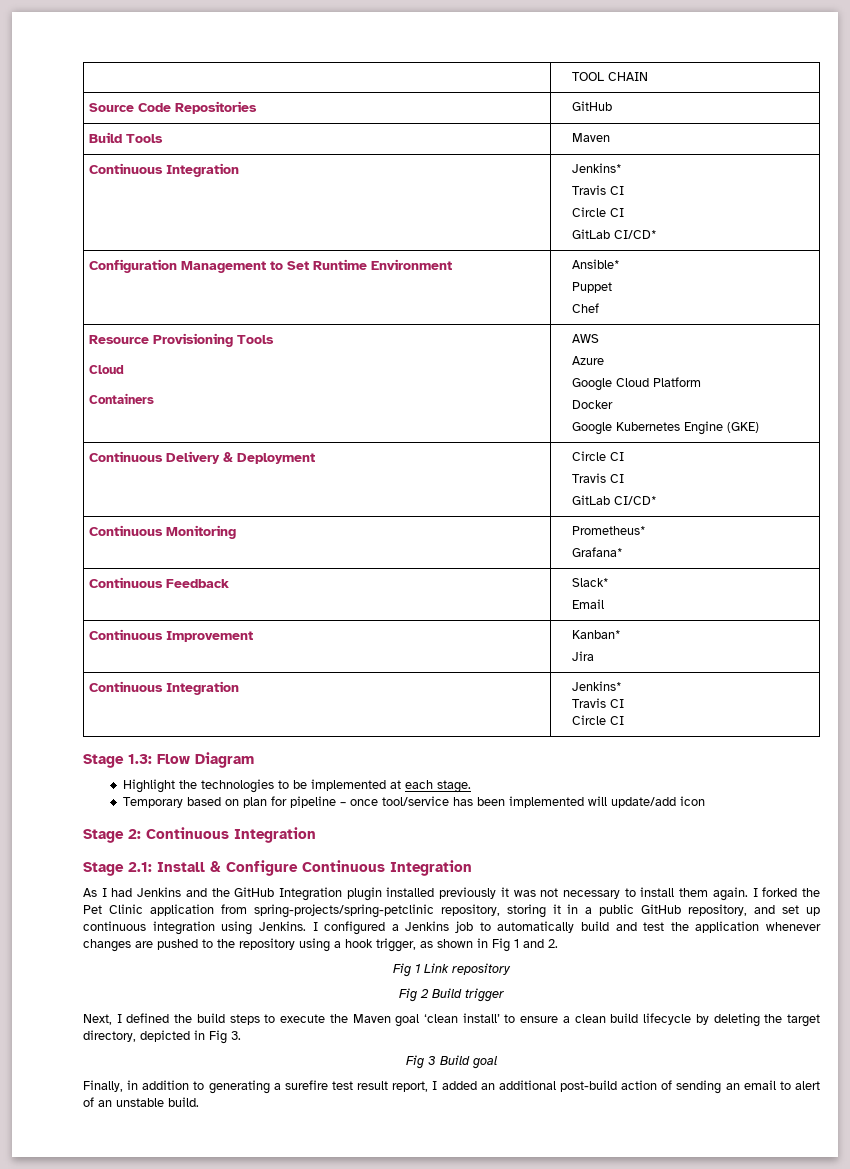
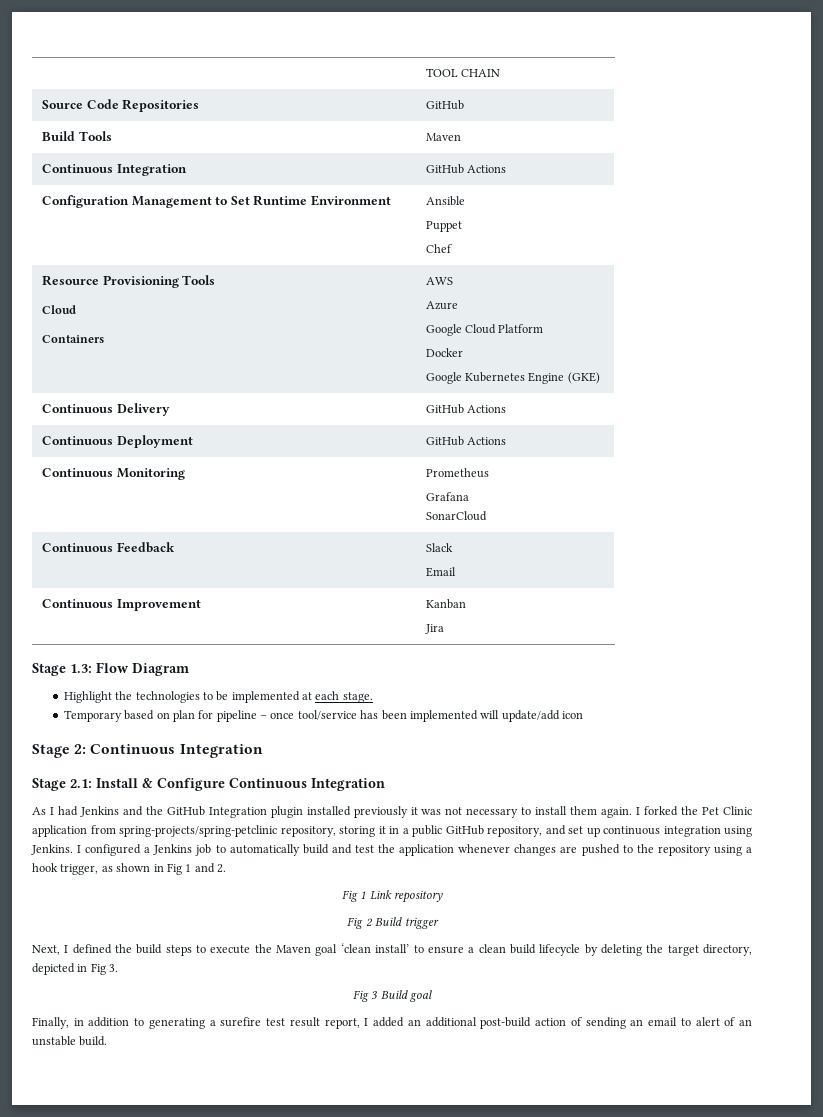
  Build Tools | Maven
- Continuous Integration | Jenkins*
- Travis CI
- Circle CI
- GitLab CI/CD*
+ Continuous Integration | GitHub Actions
- Configuration Management to Set Runtime Environment | Ansible*
+ Configuration Management to Set Runtime Environment | Ansible
- Continuous Delivery & Deployment | Circle CI
- Travis CI
- GitLab CI/CD*
+ Continuous Delivery | GitHub Actions
+ Continuous Deployment | GitHub Actions
- Continuous Monitoring | Prometheus*
- Grafana*
+ Continuous Monitoring | Prometheus
+ Grafana
+ SonarCloud
- Continuous Feedback | Slack*
+ Continuous Feedback | Slack
- Continuous Improvement | Kanban*
+ Continuous Improvement | Kanban
  Jira
- Continuous Integration | Jenkins*
- Travis CI
- Circle CI

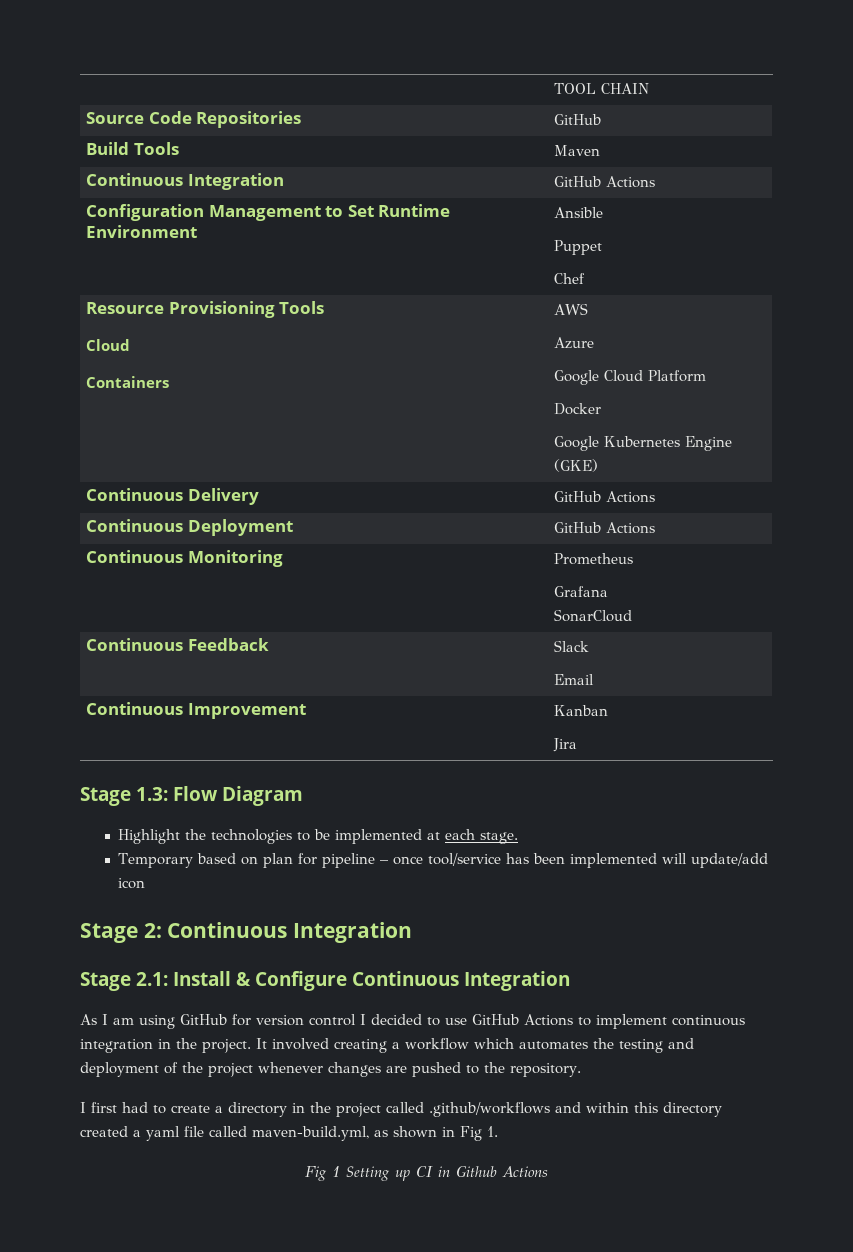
- As I had Jenkins and the GitHub Integration plugin installed previously it was not necessary to install them again. I forked the Pet Clinic application from spring-projects/spring-petclinic repository, storing it in a public GitHub repository, and set up continuous integration using Jenkins. I configured a Jenkins job to automatically build and test the application whenever changes are pushed to the repository using a hook trigger, as shown in Fig 1 and 2.
- Fig 1 Link repository
- Fig 2 Build trigger
- Next, I defined the build steps to execute the Maven goal ‘clean install’ to ensure a clean build lifecycle by deleting the target directory, depicted in Fig 3.
- Fig 3 Build goal
- Finally, in addition to generating a surefire test result report, I added an additional post-build action of sending an email to alert of an unstable build.
+ As I am using GitHub for version control I decided to use GitHub Actions to implement continuous integration in the project. It involved creating a workflow which automates the testing and deployment of the project whenever changes are pushed to the repository.
+ I first had to create a directory in the project called .github/workflows and within this directory created a yaml file called maven-build.yml, as shown in Fig 1.
+ Fig 1 Setting up CI in Github Actions

